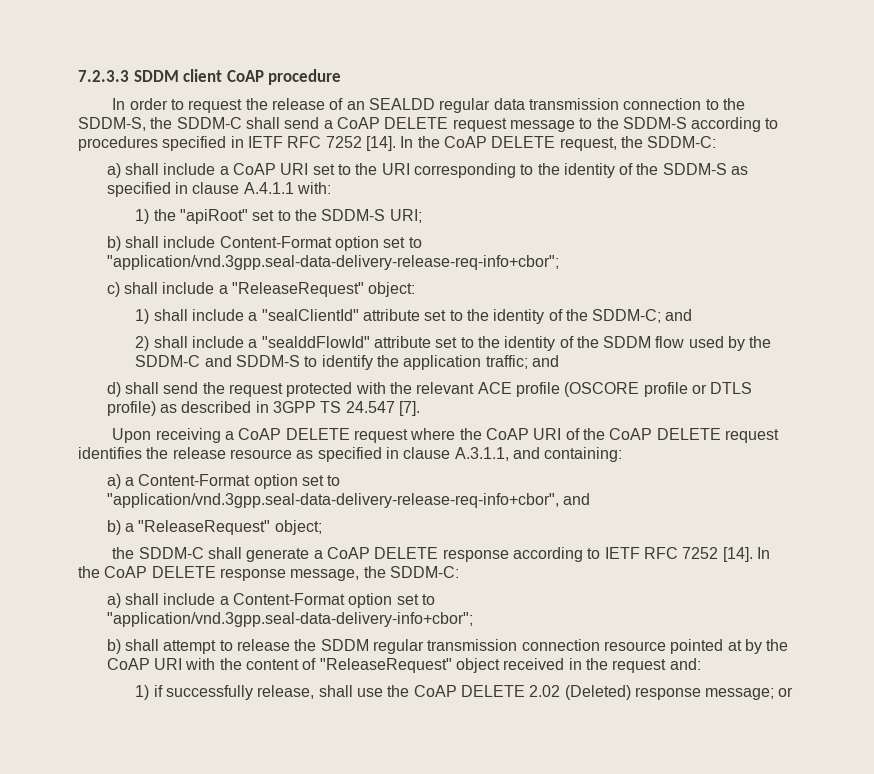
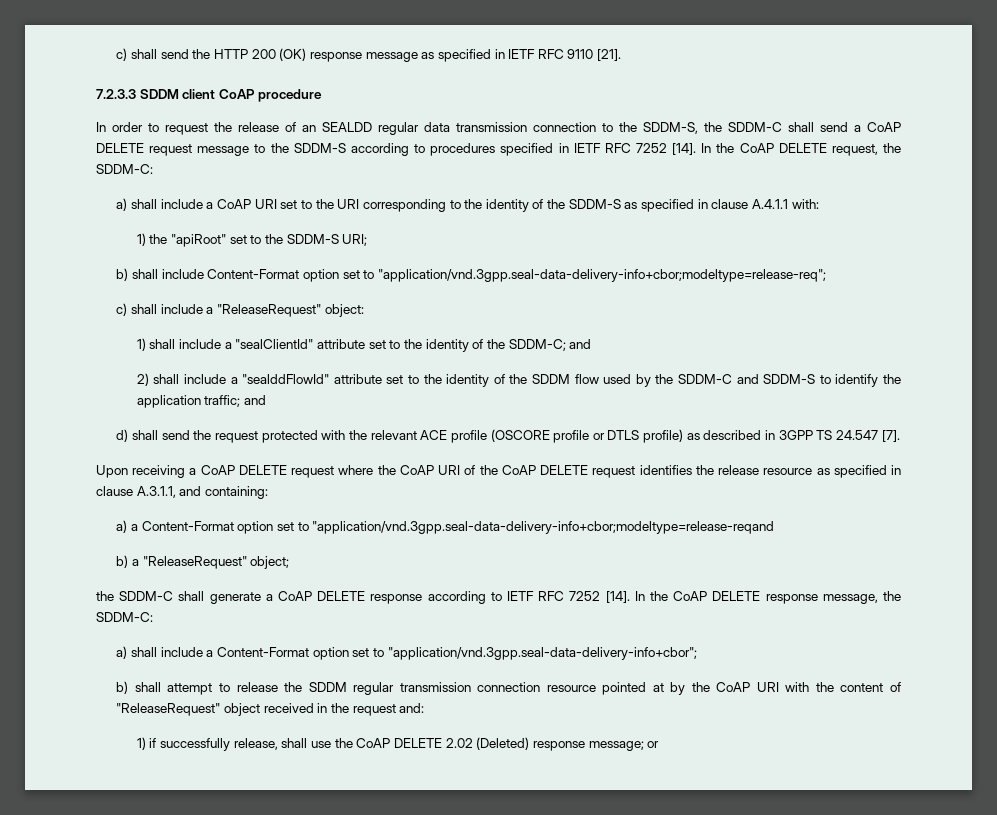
+ c) shall send the HTTP 200 (OK) response message as specified in IETF RFC 9110 [21].
- b) shall include Content-Format option set to "application/vnd.3gpp.seal-data-delivery-release-req-info+cbor";
+ b) shall include Content-Format option set to "application/vnd.3gpp.seal-data-delivery-info+cbor;modeltype=release-req";
- a) a Content-Format option set to "application/vnd.3gpp.seal-data-delivery-release-req-info+cbor", and
+ a) a Content-Format option set to "application/vnd.3gpp.seal-data-delivery-info+cbor;modeltype=release-reqand

